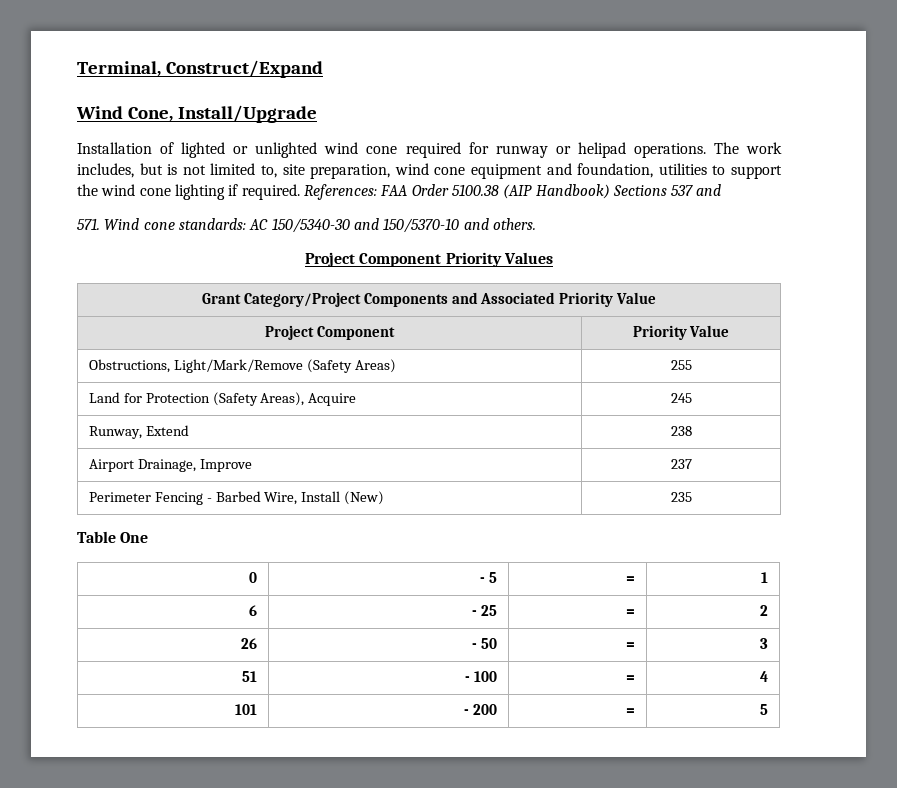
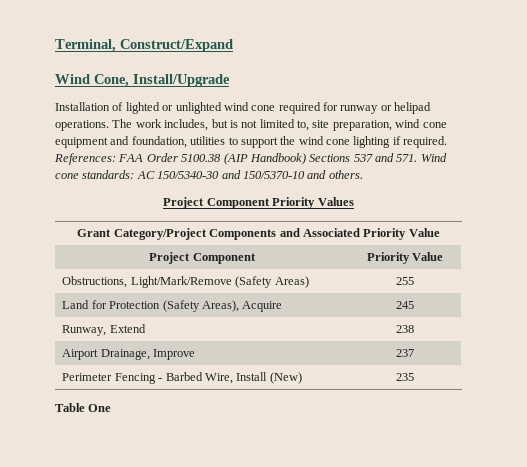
- References: FAA Order 5100.38 (AIP Handbook) Sections 537 and
- 571. Wind cone standards: AC 150/5340-30 and 150/5370-10 and others.
+ References: FAA Order 5100.38 (AIP Handbook) Sections 537 and 571. Wind cone standards: AC 150/5340-30 and 150/5370-10 and others.
- 0 | - 5 | = | 1
- 6 | - 25 | = | 2
- 26 | - 50 | = | 3
- 51 | - 100 | = | 4
- 101 | - 200 | = | 5

